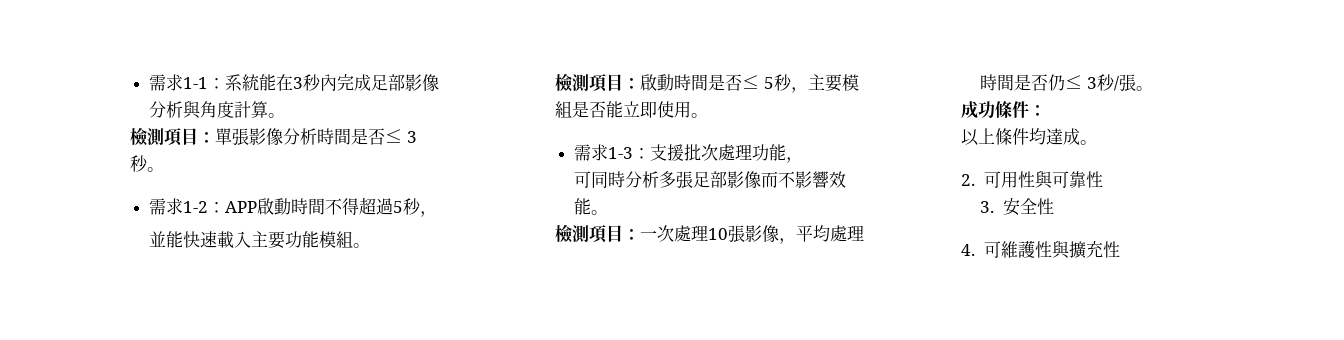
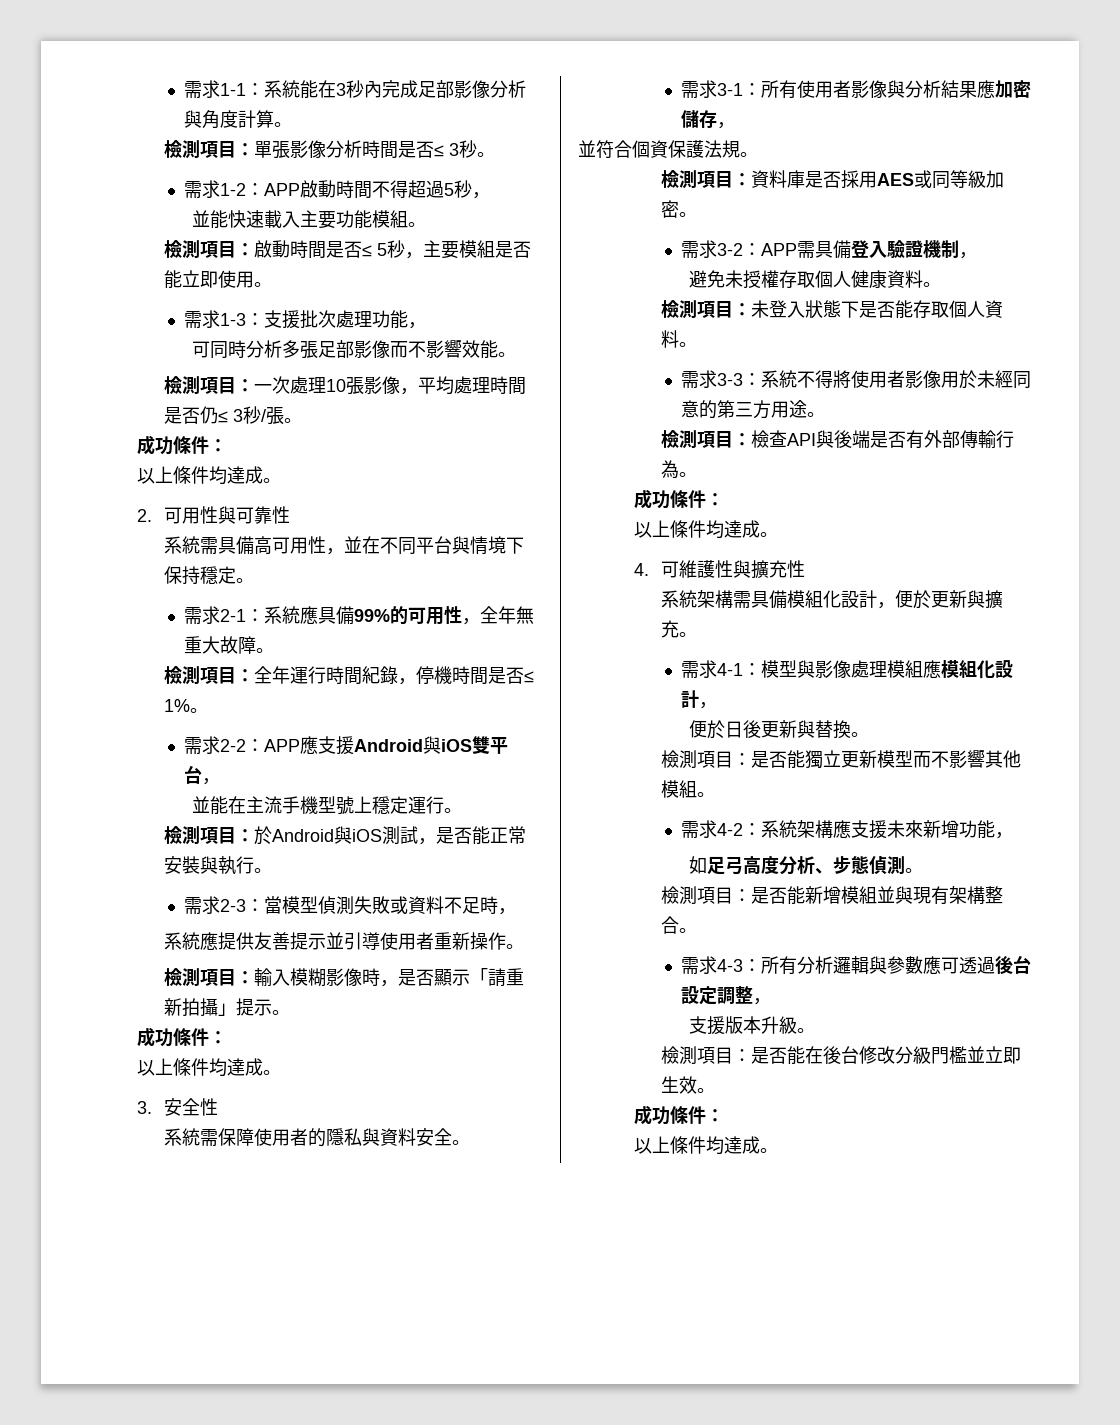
+ 系統需具備高可用性，並在不同平台與情境下保持穩定。
+ 需求2-1：系統應具備99%的可用性，全年無重大故障。
+ 檢測項目：全年運行時間紀錄，停機時間是否≤ 1%。
+ 需求2-2：APP應支援Android與iOS雙平台，
+ 並能在主流手機型號上穩定運行。
+ 檢測項目：於Android與iOS測試，是否能正常安裝與執行。
+ 需求2-3：當模型偵測失敗或資料不足時，
+ 系統應提供友善提示並引導使用者重新操作。
+ 檢測項目：輸入模糊影像時，是否顯示「請重新拍攝」提示。
+ 成功條件：
+ 以上條件均達成。
  3.安全性
+ 系統需保障使用者的隱私與資料安全。
+ 需求3-1：所有使用者影像與分析結果應加密儲存，
+ 並符合個資保護法規。
+ 檢測項目：資料庫是否採用AES或同等級加密。
+ 需求3-2：APP需具備登入驗證機制，
+ 避免未授權存取個人健康資料。
+ 檢測項目：未登入狀態下是否能存取個人資料。
+ 需求3-3：系統不得將使用者影像用於未經同意的第三方用途。
+ 檢測項目：檢查API與後端是否有外部傳輸行為。
+ 成功條件：
+ 以上條件均達成。
+ 系統架構需具備模組化設計，便於更新與擴充。
+ 需求4-1：模型與影像處理模組應模組化設計，
+ 便於日後更新與替換。
+ 檢測項目：是否能獨立更新模型而不影響其他模組。
+ 需求4-2：系統架構應支援未來新增功能，
+ 如足弓高度分析、步態偵測。
+ 檢測項目：是否能新增模組並與現有架構整合。
+ 需求4-3：所有分析邏輯與參數應可透過後台設定調整，
+ 支援版本升級。
+ 檢測項目：是否能在後台修改分級門檻並立即生效。
+ 成功條件：
+ 以上條件均達成。

